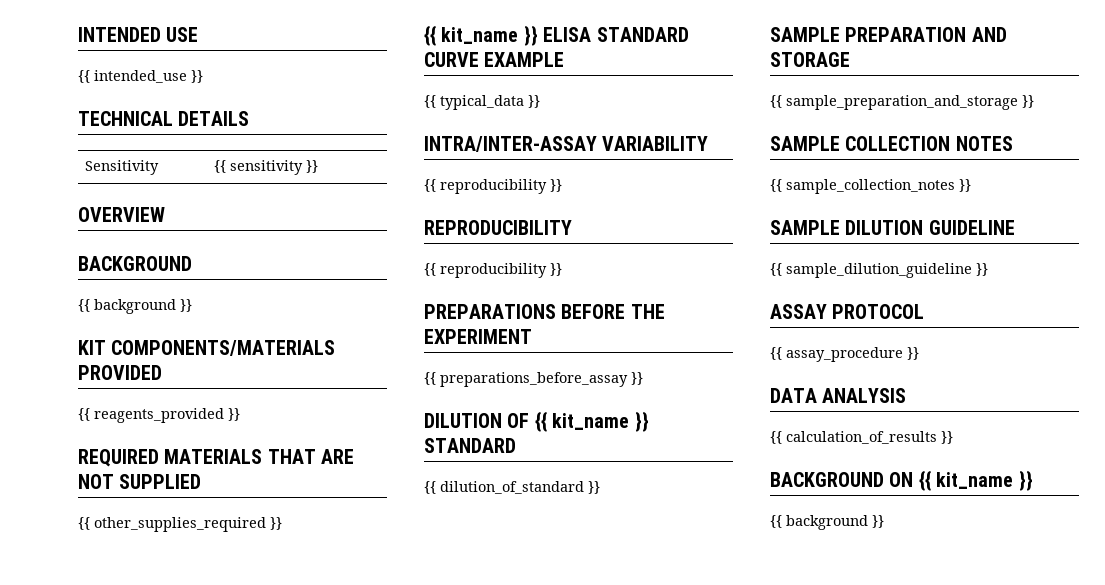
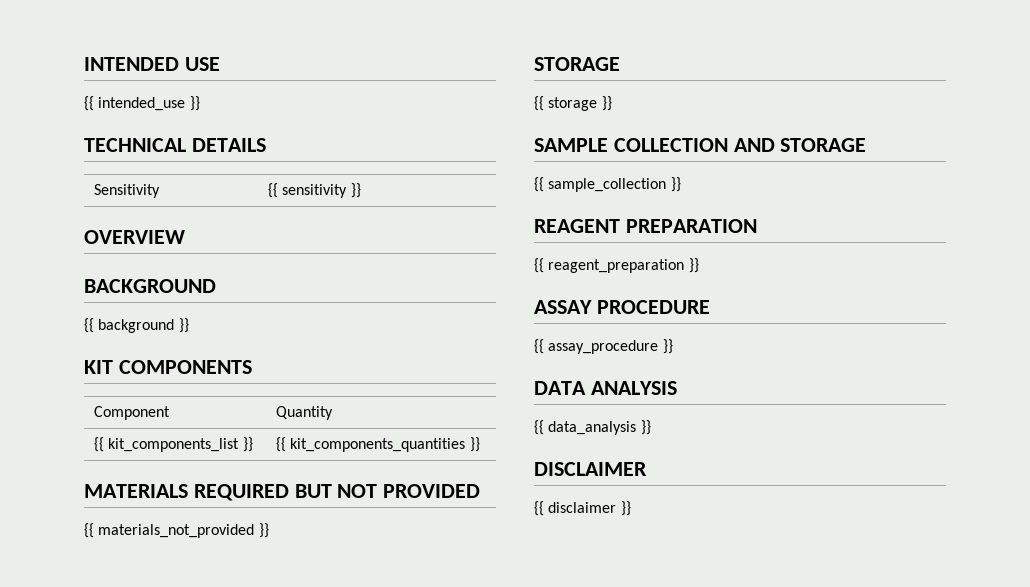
- KIT COMPONENTS/MATERIALS PROVIDED
+ KIT COMPONENTS
+ Component | Quantity
+ {{ kit_components_list }} | {{ kit_components_quantities }}
+ MATERIALS REQUIRED BUT NOT PROVIDED
- {{ reagents_provided }}
- REQUIRED MATERIALS THAT ARE NOT SUPPLIED
- {{ other_supplies_required }}
- {{ kit_name }} ELISA STANDARD CURVE EXAMPLE
- {{ typical_data }}
- INTRA/INTER-ASSAY VARIABILITY
- {{ reproducibility }}
- REPRODUCIBILITY
- {{ reproducibility }}
- PREPARATIONS BEFORE THE EXPERIMENT
- {{ preparations_before_assay }}
- DILUTION OF {{ kit_name }} STANDARD
- {{ dilution_of_standard }}
- SAMPLE PREPARATION AND STORAGE
+ {{ materials_not_provided }}
+ STORAGE
+ {{ storage }}
+ SAMPLE COLLECTION AND STORAGE
- {{ sample_preparation_and_storage }}
- SAMPLE COLLECTION NOTES
- {{ sample_collection_notes }}
- SAMPLE DILUTION GUIDELINE
- {{ sample_dilution_guideline }}
+ {{ sample_collection }}
+ REAGENT PREPARATION
+ {{ reagent_preparation }}
- ASSAY PROTOCOL
+ ASSAY PROCEDURE
- {{ calculation_of_results }}
- BACKGROUND ON {{ kit_name }}
- {{ background }}
+ {{ data_analysis }}
+ DISCLAIMER
+ {{ disclaimer }}

